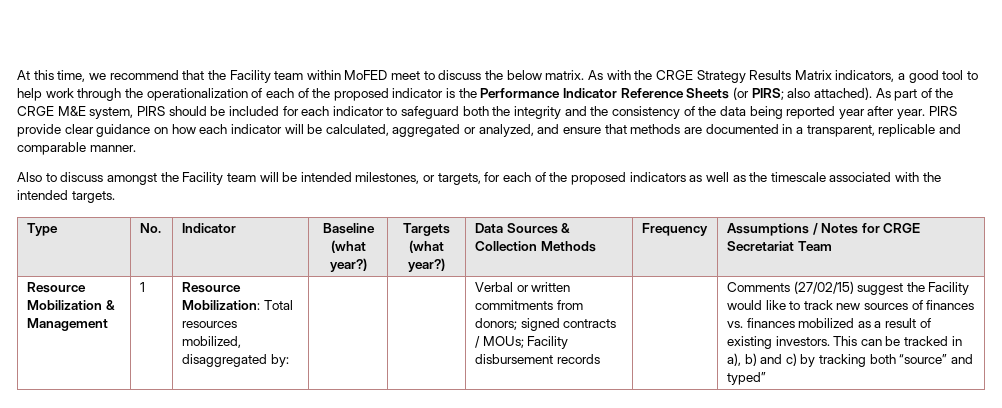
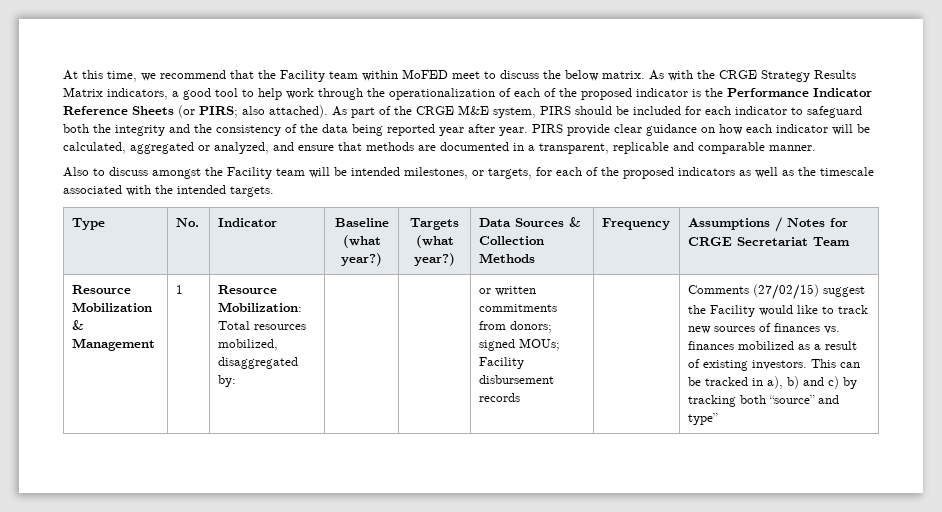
- Verbal or written commitments from donors; signed contracts / MOUs; Facility disbursement records
+ or written commitments from donors; signed MOUs; Facility disbursement records
- This can be tracked in a), b) and c) by tracking both “source” and typed”
+ This can be tracked in a), b) and c) by tracking both “source” and type”

